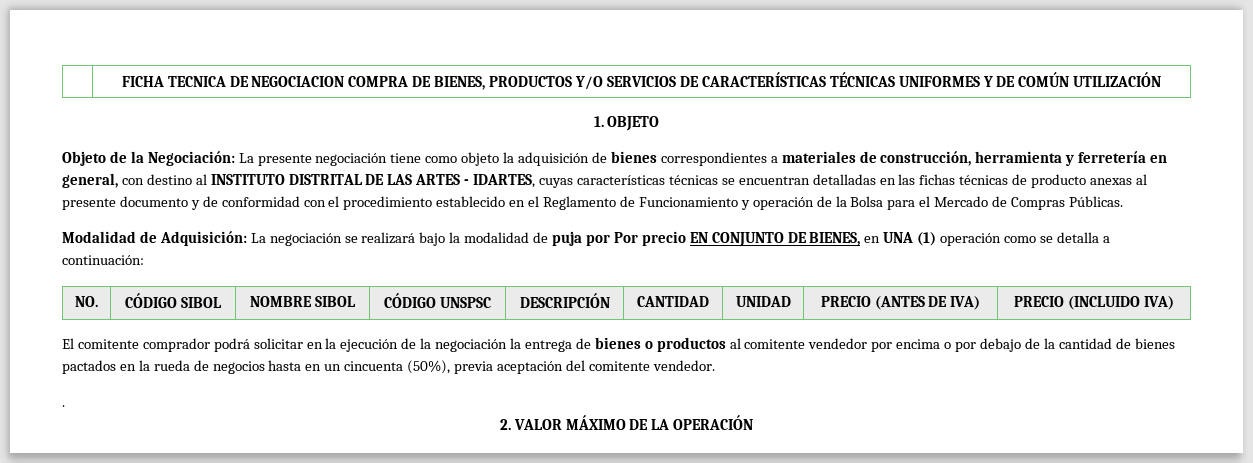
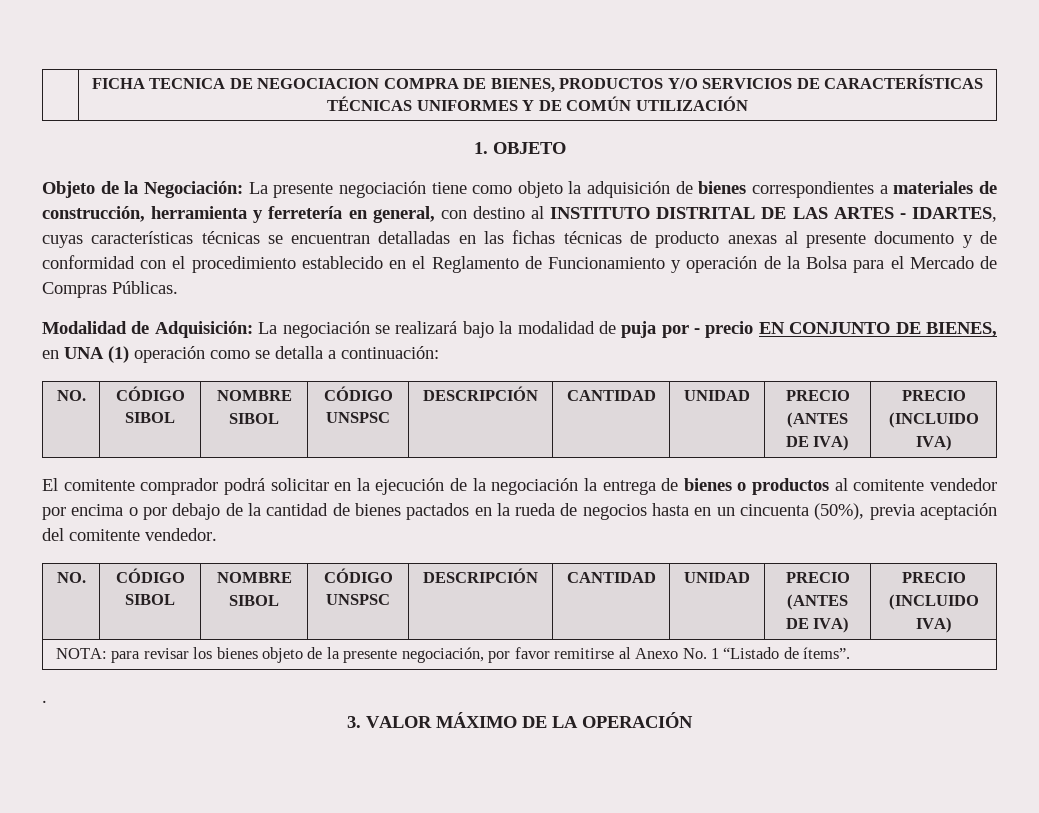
- Modalidad de Adquisición: La negociación se realizará bajo la modalidad de puja por Por precio EN CONJUNTO DE BIENES, en UNA (1) operación como se detalla a continuación:
+ Modalidad de Adquisición: La negociación se realizará bajo la modalidad de puja por - precio EN CONJUNTO DE BIENES, en UNA (1) operación como se detalla a continuación:
  El comitente comprador podrá solicitar en la ejecución de la negociación la entrega de bienes o productos al comitente vendedor por encima o por debajo de la cantidad de bienes pactados en la rueda de negocios hasta en un cincuenta (50%), previa aceptación del comitente vendedor.
+ NO. | CÓDIGO SIBOL | NOMBRE SIBOL | CÓDIGO UNSPSC | DESCRIPCIÓN | CANTIDAD | UNIDAD | PRECIO (ANTES DE IVA) | PRECIO (INCLUIDO IVA)
+ NOTA: para revisar los bienes objeto de la presente negociación, por favor remitirse al Anexo No. 1 “Listado de ítems”.
- 2. VALOR MÁXIMO DE LA OPERACIÓN
+ 3. VALOR MÁXIMO DE LA OPERACIÓN

